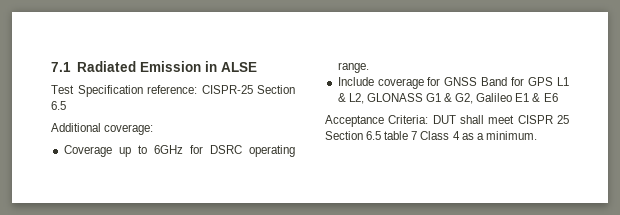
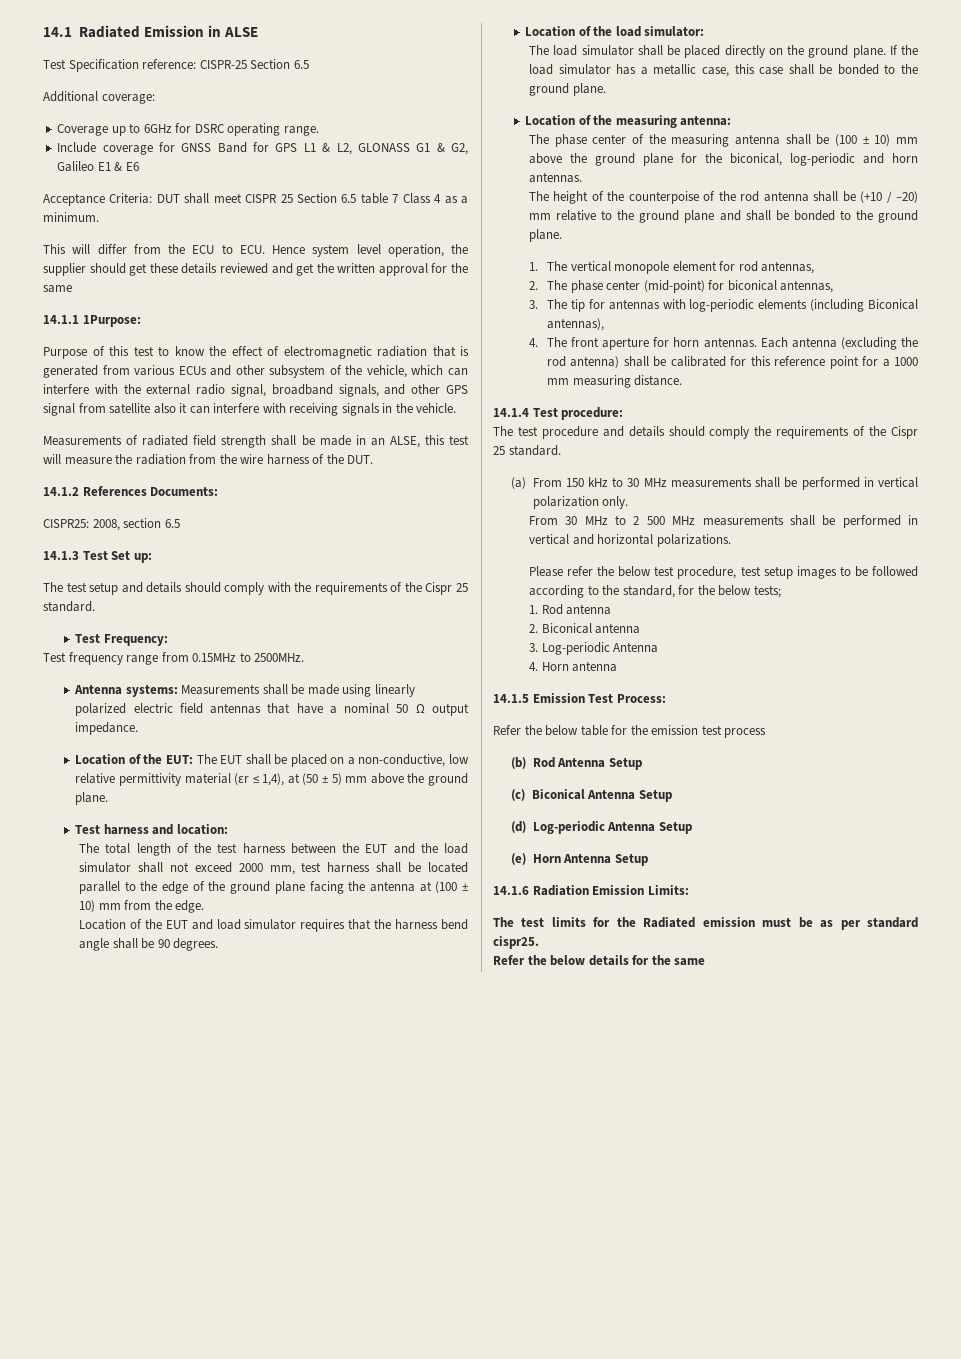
- 7.1 Radiated Emission in ALSE
+ 14.1 Radiated Emission in ALSE
+ This will differ from the ECU to ECU. Hence system level operation, the supplier should get these details reviewed and get the written approval for the same
+ 14.1.1 1Purpose:
+ Purpose of this test to know the effect of electromagnetic radiation that is generated from various ECUs and other subsystem of the vehicle, which can interfere with the external radio signal, broadband signals, and other GPS signal from satellite also it can interfere with receiving signals in the vehicle.
+ Measurements of radiated field strength shall be made in an ALSE, this test will measure the radiation from the wire harness of the DUT.
+ 14.1.2 References Documents:
+ CISPR25: 2008, section 6.5
+ 14.1.3 Test Set up:
+ The test setup and details should comply with the requirements of the Cispr 25 standard.
+ Test Frequency:
+ Test frequency range from 0.15MHz to 2500MHz.
+ Antenna systems: Measurements shall be made using linearly polarized electric field antennas that have a nominal 50 Ω output impedance.
+ Location of the EUT: The EUT shall be placed on a non-conductive, low relative permittivity material (εr ≤ 1,4), at (50 ± 5) mm above the ground plane.
+ Test harness and location:
+ The total length of the test harness between the EUT and the load simulator shall not exceed 2000 mm, test harness shall be located parallel to the edge of the ground plane facing the antenna at (100 ± 10) mm from the edge.
+ Location of the EUT and load simulator requires that the harness bend angle shall be 90 degrees.
+ Location of the load simulator:
+ The load simulator shall be placed directly on the ground plane. If the load simulator has a metallic case, this case shall be bonded to the ground plane.
+ Location of the measuring antenna:
+ The phase center of the measuring antenna shall be (100 ± 10) mm above the ground plane for the biconical, log-periodic and horn antennas.
+ The height of the counterpoise of the rod antenna shall be (+10 / –20) mm relative to the ground plane and shall be bonded to the ground plane.
+ 1. The vertical monopole element for rod antennas,
+ 2. The phase center (mid-point) for biconical antennas,
+ 3. The tip for antennas with log-periodic elements (including Biconical antennas),
+ 4. The front aperture for horn antennas. Each antenna (excluding the rod antenna) shall be calibrated for this reference point for a 1000 mm measuring distance.
+ 14.1.4 Test procedure:
+ The test procedure and details should comply the requirements of the Cispr 25 standard.
+ (a) From 150 kHz to 30 MHz measurements shall be performed in vertical polarization only.
+ From 30 MHz to 2 500 MHz measurements shall be performed in vertical and horizontal polarizations.
+ Please refer the below test procedure, test setup images to be followed according to the standard, for the below tests;
+ 1. Rod antenna
+ 2. Biconical antenna
+ 3. Log-periodic Antenna
+ 4. Horn antenna
+ 14.1.5 Emission Test Process:
+ Refer the below table for the emission test process
+ (b) Rod Antenna Setup
+ (c) Biconical Antenna Setup
+ (d) Log-periodic Antenna Setup
+ (e) Horn Antenna Setup
+ 14.1.6 Radiation Emission Limits:
+ The test limits for the Radiated emission must be as per standard cispr25.
+ Refer the below details for the same

